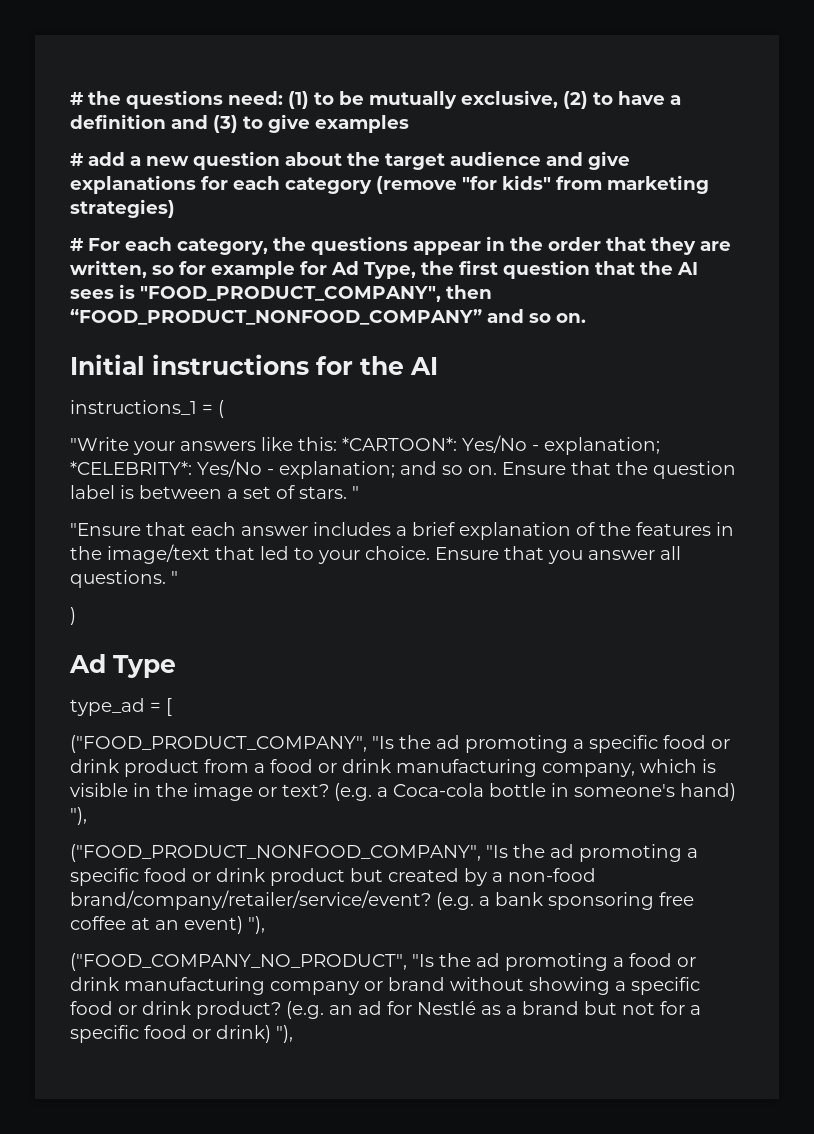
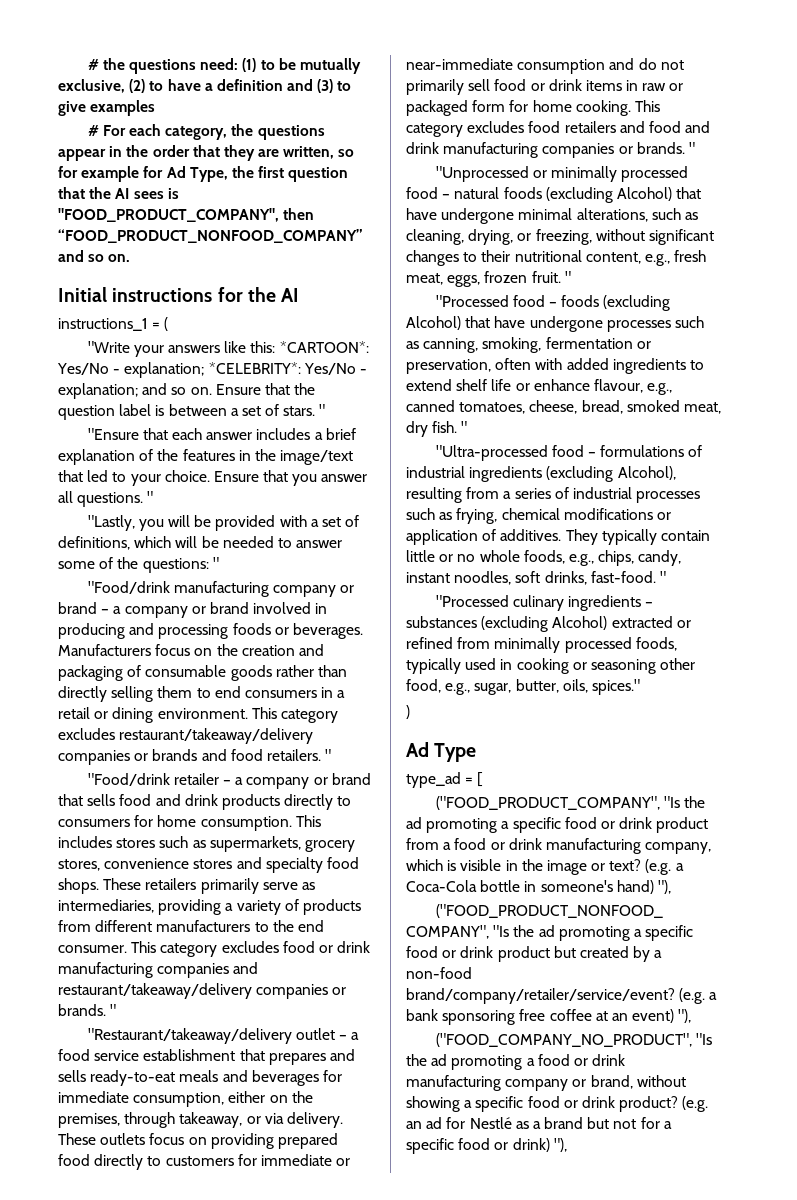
- # add a new question about the target audience and give explanations for each category (remove "for kids" from marketing strategies)
+ "Lastly, you will be provided with a set of definitions, which will be needed to answer some of the questions: "
+ "Food/drink manufacturing company or brand – a company or brand involved in producing and processing foods or beverages. Manufacturers focus on the creation and packaging of consumable goods rather than directly selling them to end consumers in a retail or dining environment. This category excludes restaurant/takeaway/delivery companies or brands and food retailers. "
+ "Food/drink retailer – a company or brand that sells food and drink products directly to consumers for home consumption. This includes stores such as supermarkets, grocery stores, convenience stores and specialty food shops. These retailers primarily serve as intermediaries, providing a variety of products from different manufacturers to the end consumer. This category excludes food or drink manufacturing companies and restaurant/takeaway/delivery companies or brands. "
+ "Restaurant/takeaway/delivery outlet – a food service establishment that prepares and sells ready-to-eat meals and beverages for immediate consumption, either on the premises, through takeaway, or via delivery. These outlets focus on providing prepared food directly to customers for immediate or near-immediate consumption and do not primarily sell food or drink items in raw or packaged form for home cooking. This category excludes food retailers and food and drink manufacturing companies or brands. "
+ "Unprocessed or minimally processed food – natural foods (excluding Alcohol) that have undergone minimal alterations, such as cleaning, drying, or freezing, without significant changes to their nutritional content, e.g., fresh meat, eggs, frozen fruit. "
+ "Processed food – foods (excluding Alcohol) that have undergone processes such as canning, smoking, fermentation or preservation, often with added ingredients to extend shelf life or enhance flavour, e.g., canned tomatoes, cheese, bread, smoked meat, dry fish. "
+ "Ultra-processed food – formulations of industrial ingredients (excluding Alcohol), resulting from a series of industrial processes such as frying, chemical modifications or application of additives. They typically contain little or no whole foods, e.g., chips, candy, instant noodles, soft drinks, fast-food. "
+ "Processed culinary ingredients – substances (excluding Alcohol) extracted or refined from minimally processed foods, typically used in cooking or seasoning other food, e.g., sugar, butter, oils, spices."
- (e.g. a Coca-cola bottle in someone's hand) "),
+ (e.g. a Coca-Cola bottle in someone's hand) "),
- ("FOOD_COMPANY_NO_PRODUCT", "Is the ad promoting a food or drink manufacturing company or brand without showing a specific food or drink product?
+ ("FOOD_COMPANY_NO_PRODUCT", "Is the ad promoting a food or drink manufacturing company or brand, without showing a specific food or drink product?

